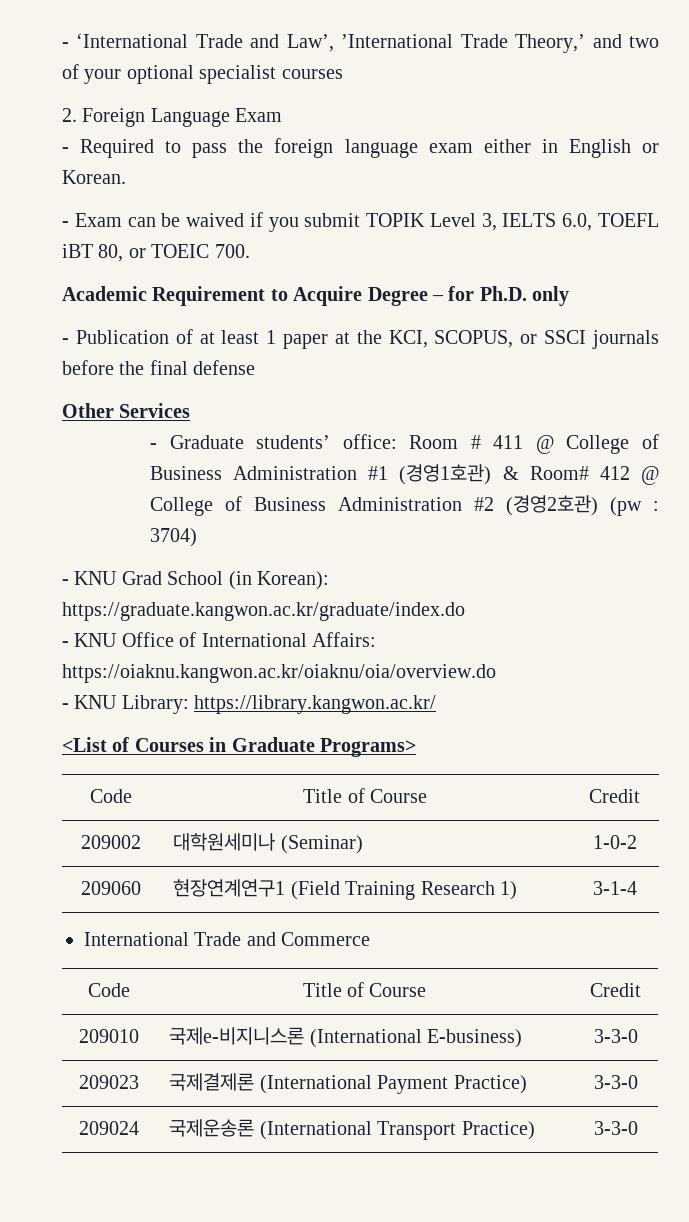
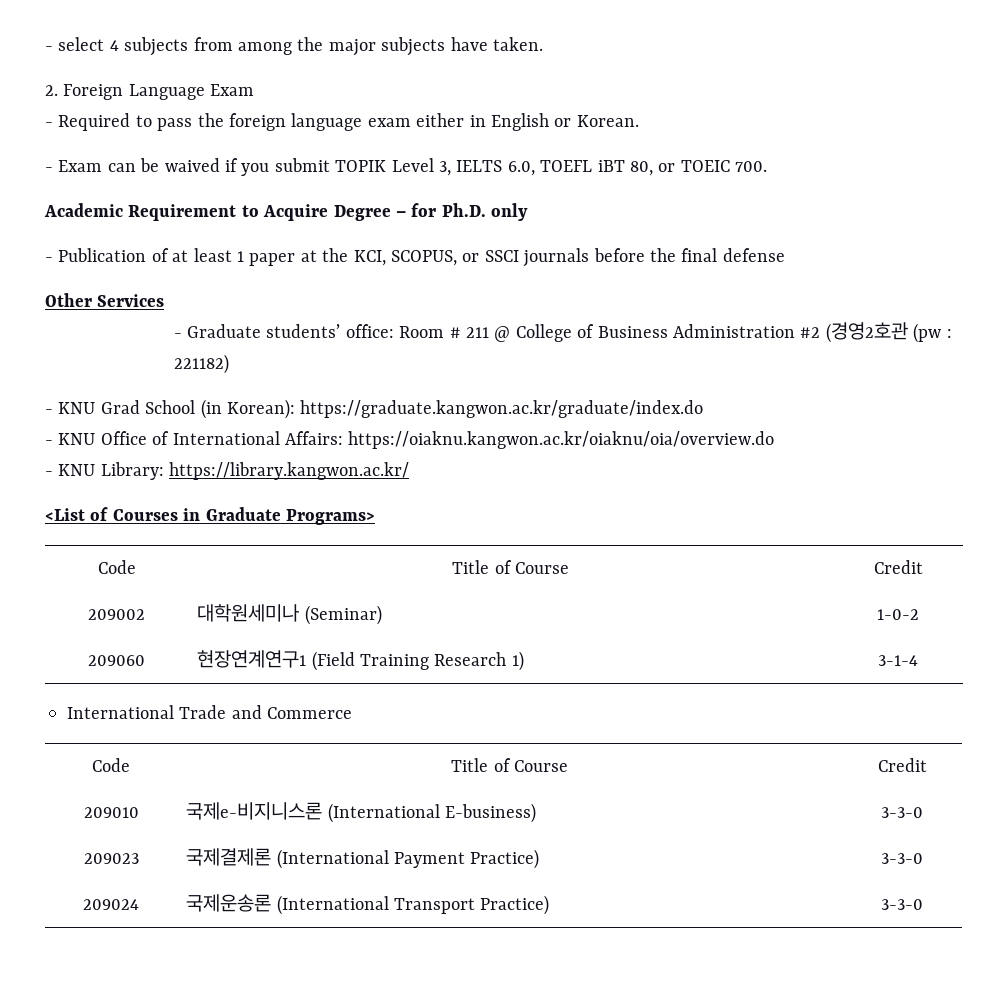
- - ‘International Trade and Law’, ’International Trade Theory,’ and two of your optional specialist courses
+ - select 4 subjects from among the major subjects have taken.
- - Graduate students’ office: Room # 411 @ College of Business Administration #1 (경영1호관) & Room# 412 @ College of Business Administration #2 (경영2호관) (pw : 3704)
+ - Graduate students’ office: Room # 211 @ College of Business Administration #2 (경영2호관 (pw : 221182)

